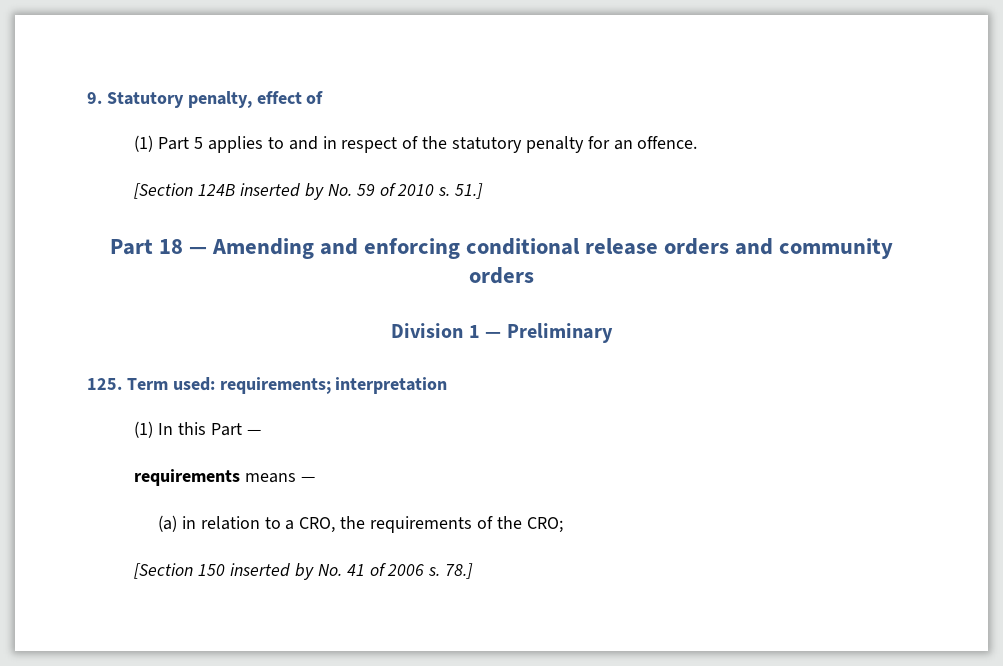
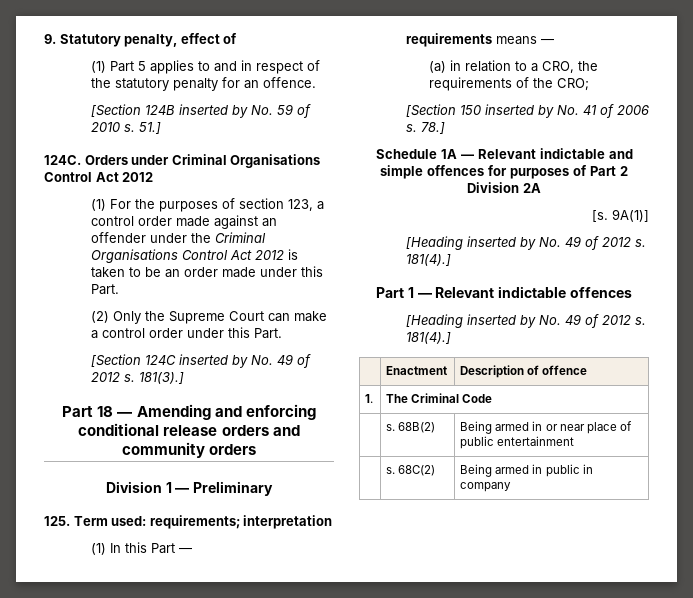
+ 124C. Orders under Criminal Organisations Control Act 2012
+ (1) For the purposes of section 123, a control order made against an offender under the Criminal Organisations Control Act 2012 is taken to be an order made under this Part.
+ (2) Only the Supreme Court can make a control order under this Part.
+ [Section 124C inserted by No. 49 of 2012 s. 181(3).]
+ Schedule 1A — Relevant indictable and simple offences for purposes of Part 2 Division 2A
+ [s. 9A(1)]
+ [Heading inserted by No. 49 of 2012 s. 181(4).]
+ Part 1 — Relevant indictable offences
+ [Heading inserted by No. 49 of 2012 s. 181(4).]
+ | Enactment | Description of offence
+ 1. | The Criminal Code
+ | s. 68B(2) | Being armed in or near place of public entertainment
+ | s. 68C(2) | Being armed in public in company

